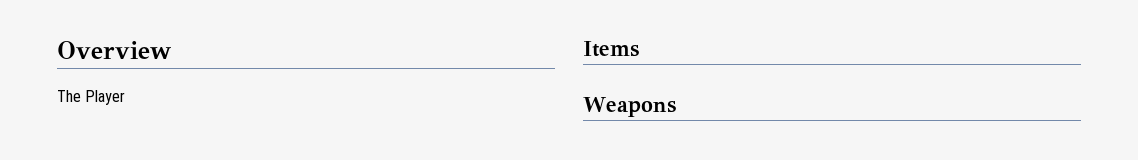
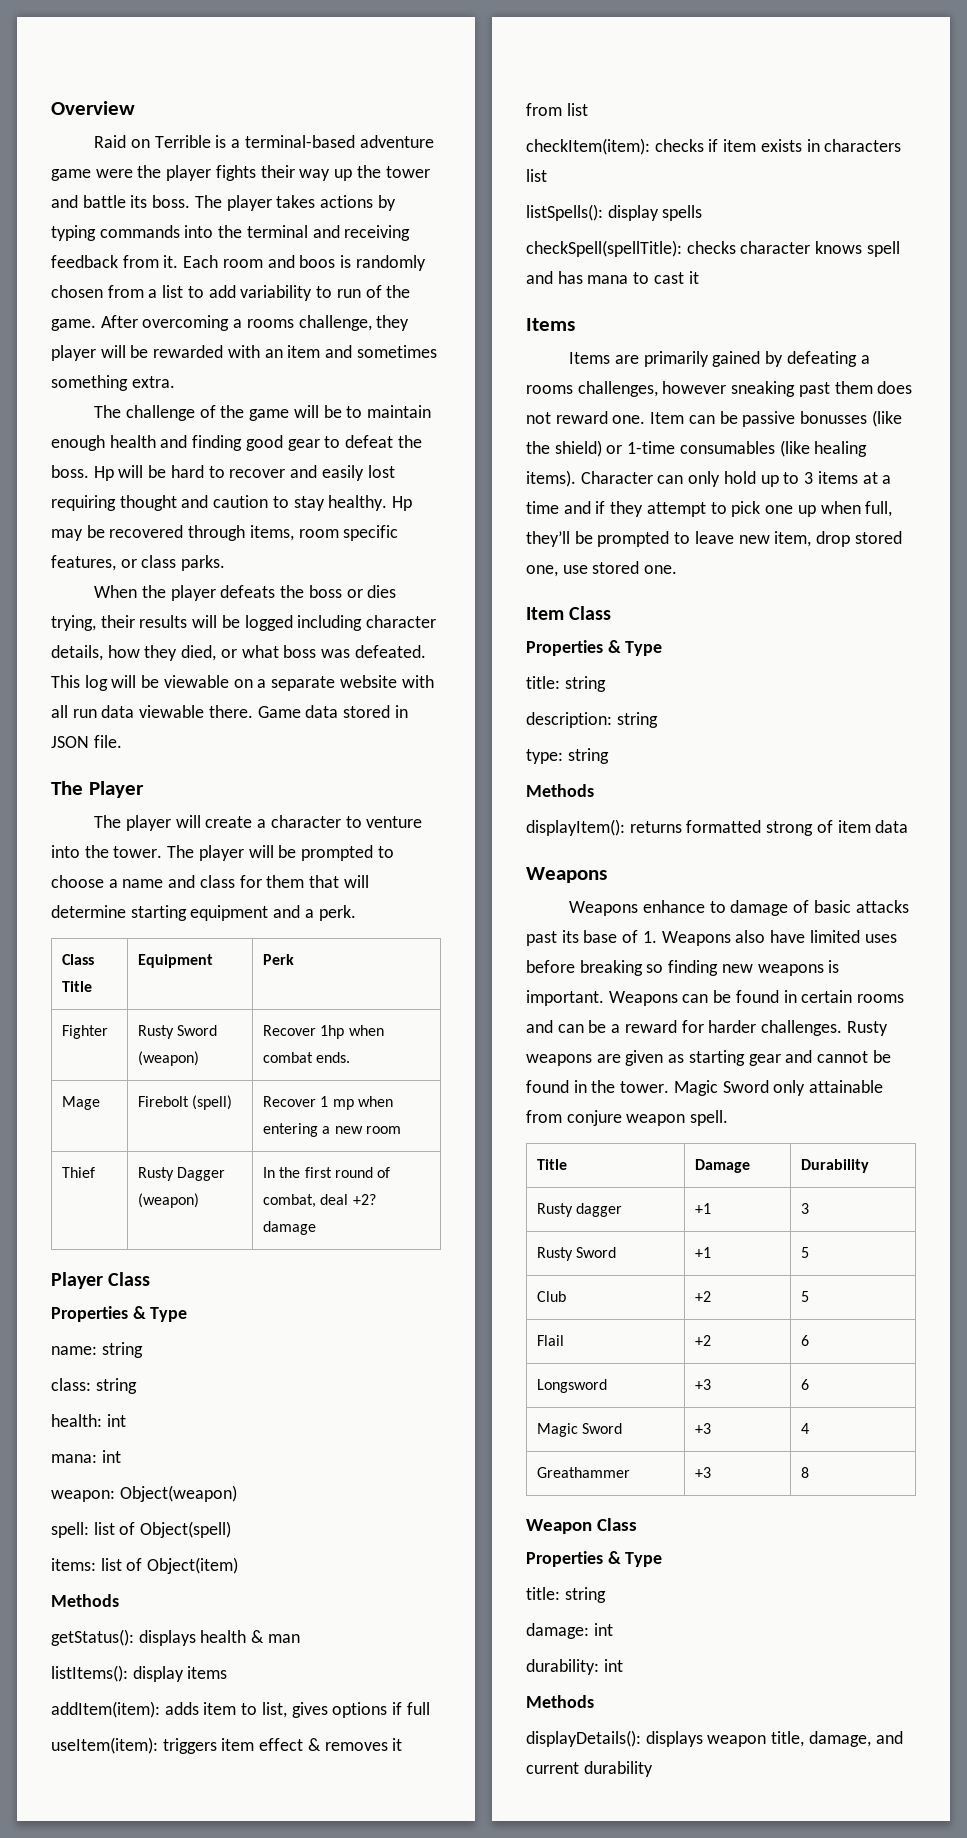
+ Raid on Terrible is a terminal-based adventure game were the player fights their way up the tower and battle its boss. The player takes actions by typing commands into the terminal and receiving feedback from it. Each room and boos is randomly chosen from a list to add variability to run of the game. After overcoming a rooms challenge, they player will be rewarded with an item and sometimes something extra.
+ The challenge of the game will be to maintain enough health and finding good gear to defeat the boss. Hp will be hard to recover and easily lost requiring thought and caution to stay healthy. Hp may be recovered through items, room specific features, or class parks.
+ When the player defeats the boss or dies trying, their results will be logged including character details, how they died, or what boss was defeated. This log will be viewable on a separate website with all run data viewable there. Game data stored in JSON file.
  The Player
+ The player will create a character to venture into the tower. The player will be prompted to choose a name and class for them that will determine starting equipment and a perk.
+ Class Title | Equipment | Perk
+ Fighter | Rusty Sword (weapon) | Recover 1hp when combat ends.
+ Mage | Firebolt (spell) | Recover 1 mp when entering a new room
+ Thief | Rusty Dagger (weapon) | In the first round of combat, deal +2? damage
+ Player Class
+ Properties & Type
+ name: string
+ class: string
+ health: int
+ mana: int
+ weapon: Object(weapon)
+ spell: list of Object(spell)
+ items: list of Object(item)
+ Methods
+ getStatus(): displays health & man
+ listItems(): display items
+ addItem(item): adds item to list, gives options if full
+ useItem(item): triggers item effect & removes it from list
+ checkItem(item): checks if item exists in characters list
+ listSpells(): display spells
+ checkSpell(spellTitle): checks character knows spell and has mana to cast it
  Items
+ Items are primarily gained by defeating a rooms challenges, however sneaking past them does not reward one. Item can be passive bonusses (like the shield) or 1-time consumables (like healing items). Character can only hold up to 3 items at a time and if they attempt to pick one up when full, they’ll be prompted to leave new item, drop stored one, use stored one.
+ Item Class
+ Properties & Type
+ title: string
+ description: string
+ type: string
+ Methods
+ displayItem(): returns formatted strong of item data
  Weapons
+ Weapons enhance to damage of basic attacks past its base of 1. Weapons also have limited uses before breaking so finding new weapons is important. Weapons can be found in certain rooms and can be a reward for harder challenges. Rusty weapons are given as starting gear and cannot be found in the tower. Magic Sword only attainable from conjure weapon spell.
+ Title | Damage | Durability
+ Rusty dagger | +1 | 3
+ Rusty Sword | +1 | 5
+ Club | +2 | 5
+ Flail | +2 | 6
+ Longsword | +3 | 6
+ Magic Sword | +3 | 4
+ Greathammer | +3 | 8
+ Weapon Class
+ Properties & Type
+ title: string
+ damage: int
+ durability: int
+ Methods
+ displayDetails(): displays weapon title, damage, and current durability

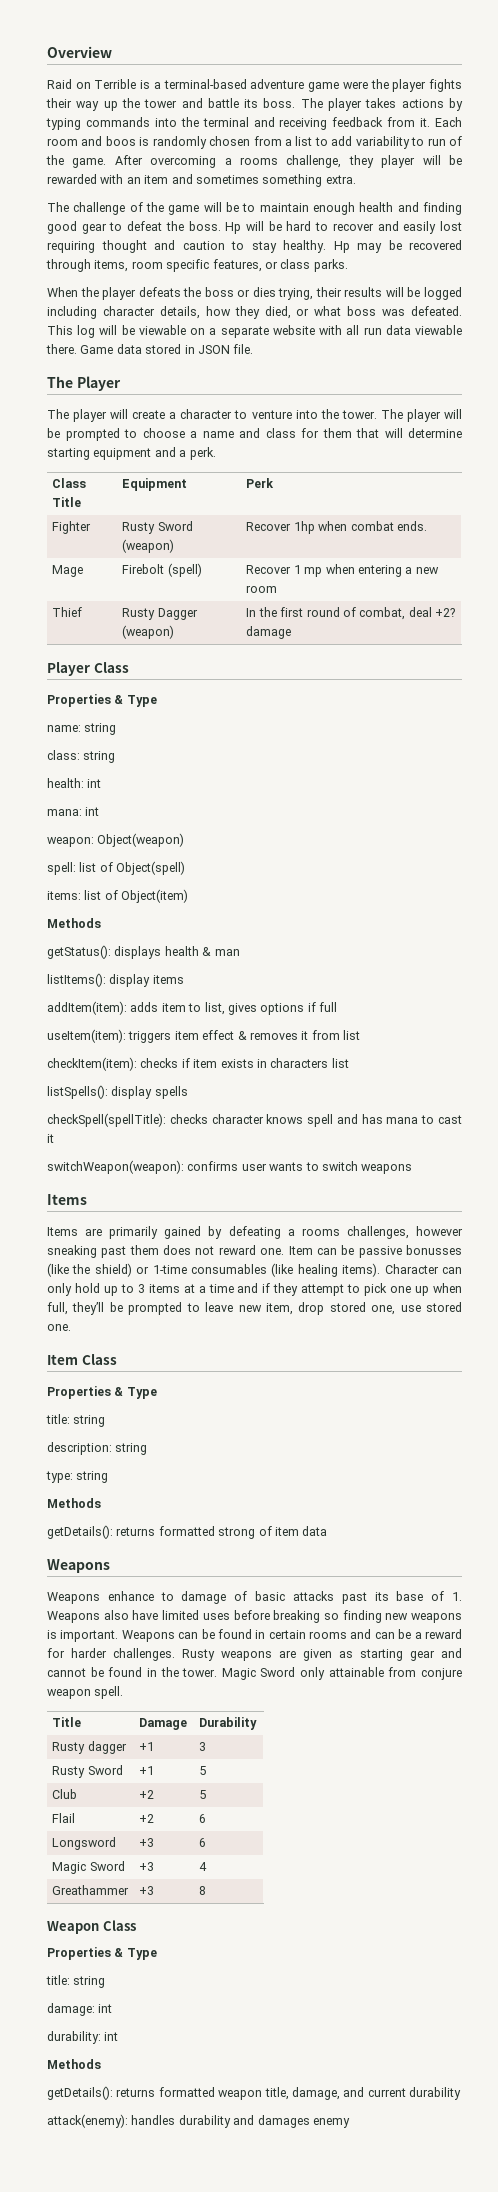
+ switchWeapon(weapon): confirms user wants to switch weapons
- displayItem(): returns formatted strong of item data
+ getDetails(): returns formatted strong of item data
- displayDetails(): displays weapon title, damage, and current durability
+ getDetails(): returns formatted weapon title, damage, and current durability
+ attack(enemy): handles durability and damages enemy

